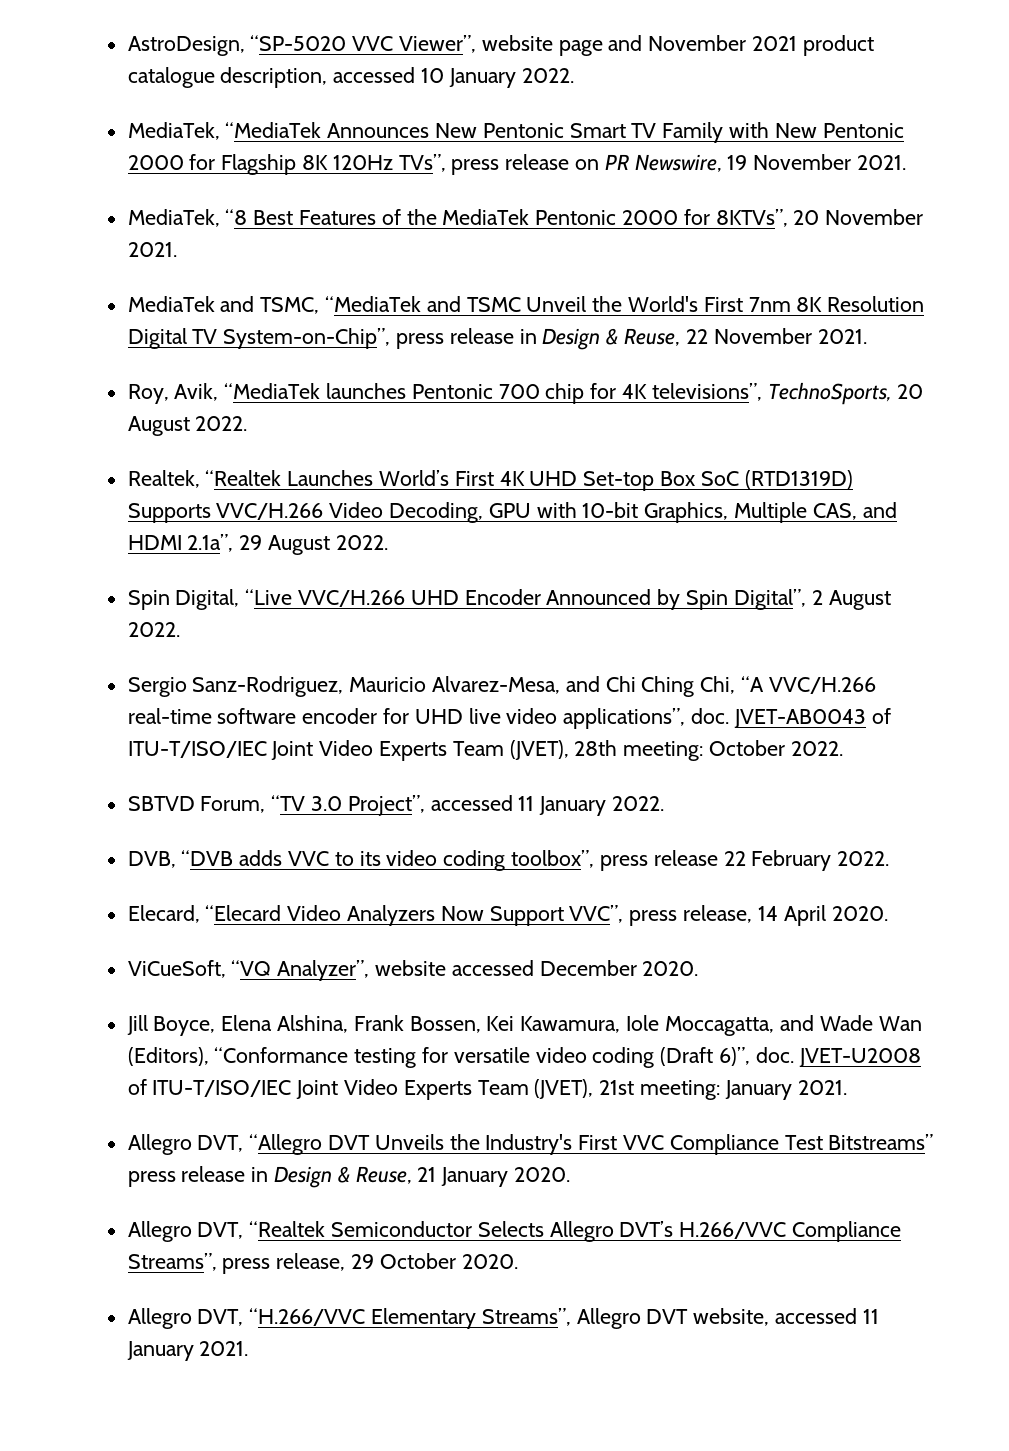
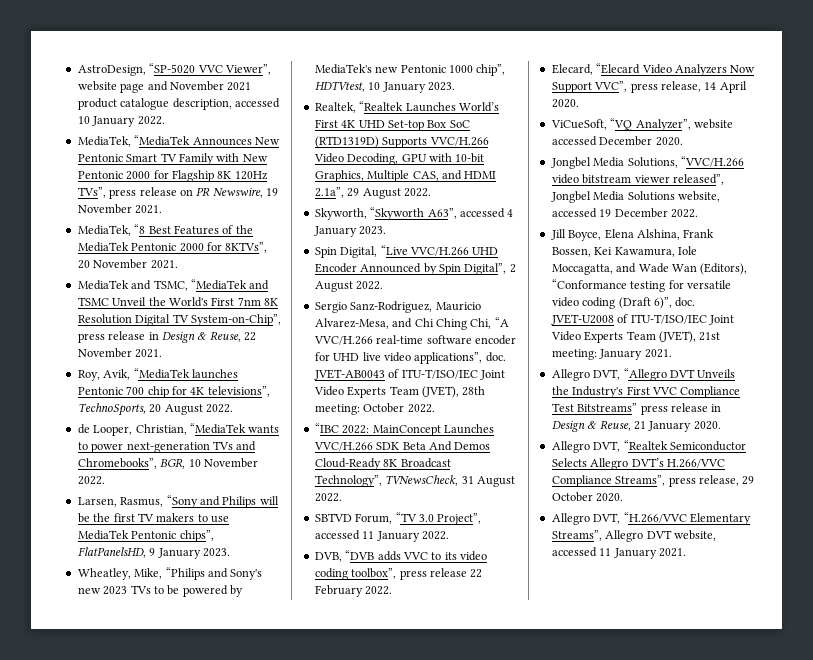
+ de Looper, Christian, “MediaTek wants to power next-generation TVs and Chromebooks”, BGR, 10 November 2022.
+ Larsen, Rasmus, “Sony and Philips will be the first TV makers to use MediaTek Pentonic chips”, FlatPanelsHD, 9 January 2023.
+ Wheatley, Mike, “Philips and Sony's new 2023 TVs to be powered by MediaTek's new Pentonic 1000 chip”, HDTVtest, 10 January 2023.
+ Skyworth, “Skyworth A63”, accessed 4 January 2023.
+ “IBC 2022: MainConcept Launches VVC/H.266 SDK Beta And Demos Cloud-Ready 8K Broadcast Technology”, TVNewsCheck, 31 August 2022.
+ Jongbel Media Solutions, “VVC/H.266 video bitstream viewer released”, Jongbel Media Solutions website, accessed 19 December 2022.

